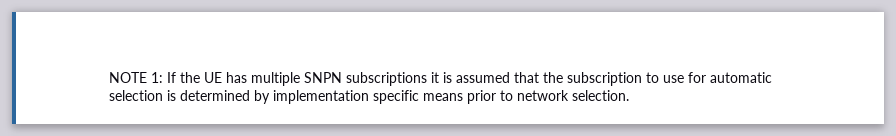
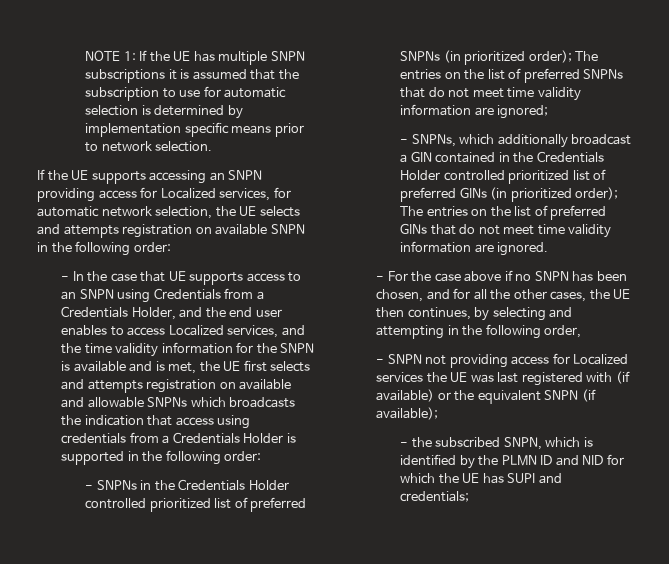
+ If the UE supports accessing an SNPN providing access for Localized services, for automatic network selection, the UE selects and attempts registration on available SNPN in the following order:
+ - In the case that UE supports access to an SNPN using Credentials from a Credentials Holder, and the end user enables to access Localized services, and the time validity information for the SNPN is available and is met, the UE first selects and attempts registration on available and allowable SNPNs which broadcasts the indication that access using credentials from a Credentials Holder is supported in the following order:
+ - SNPNs in the Credentials Holder controlled prioritized list of preferred SNPNs (in prioritized order); The entries on the list of preferred SNPNs that do not meet time validity information are ignored;
+ - SNPNs, which additionally broadcast a GIN contained in the Credentials Holder controlled prioritized list of preferred GINs (in prioritized order); The entries on the list of preferred GINs that do not meet time validity information are ignored.
+ - For the case above if no SNPN has been chosen, and for all the other cases, the UE then continues, by selecting and attempting in the following order,
+ - SNPN not providing access for Localized services the UE was last registered with (if available) or the equivalent SNPN (if available);
+ - the subscribed SNPN, which is identified by the PLMN ID and NID for which the UE has SUPI and credentials;

